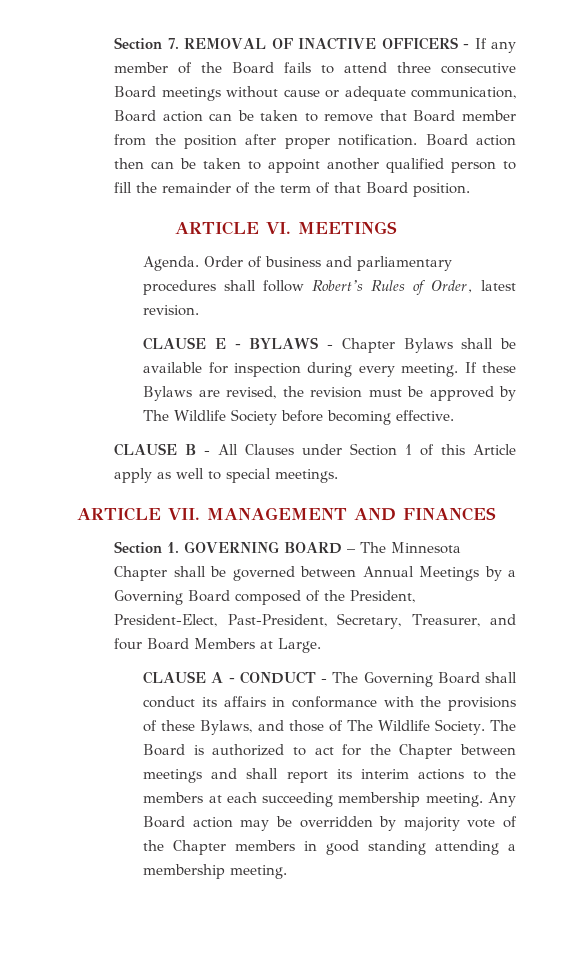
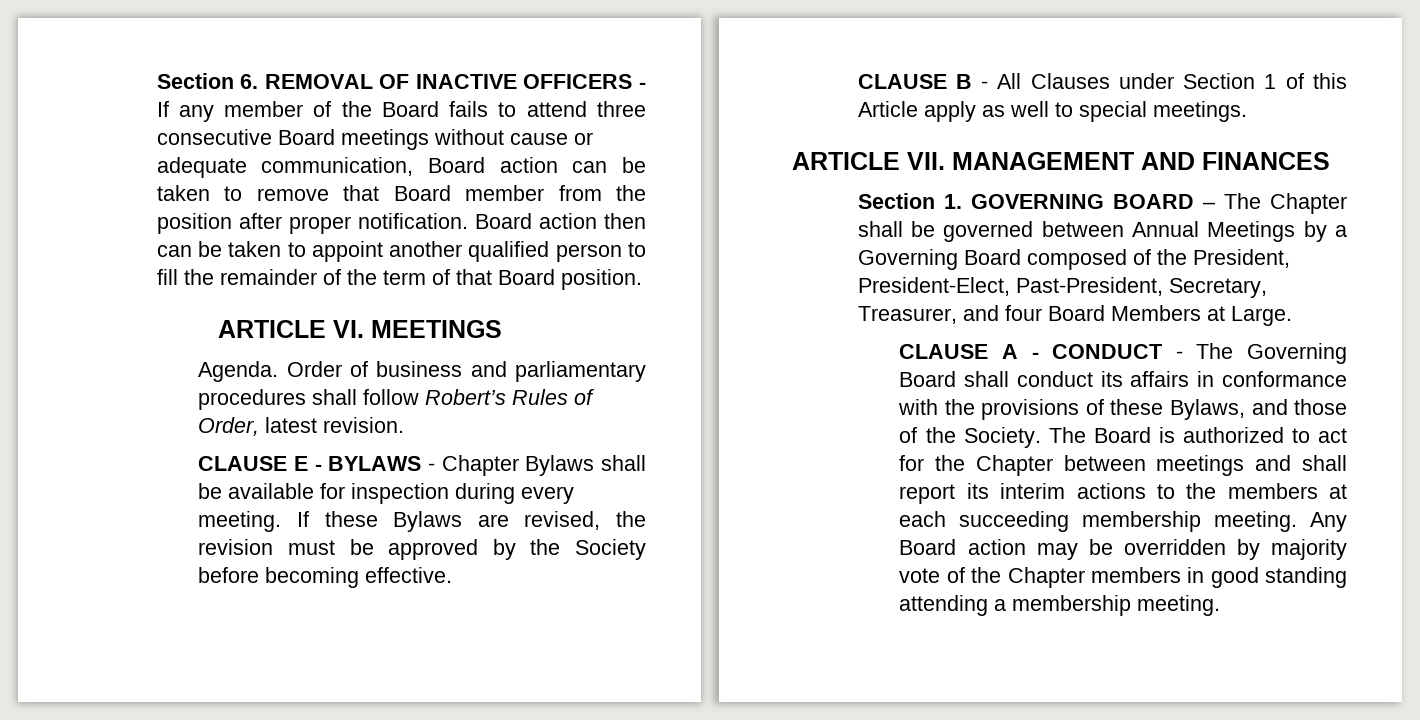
- Section 7. REMOVAL OF INACTIVE OFFICERS - If any member of the Board fails to attend three consecutive Board meetings without cause or adequate communication, Board action can be taken to remove that Board member from the position after proper notification.
+ Section 6. REMOVAL OF INACTIVE OFFICERS - If any member of the Board fails to attend three consecutive Board meetings without cause or adequate communication, Board action can be taken to remove that Board member from the position after proper notification.
- If these Bylaws are revised, the revision must be approved by The Wildlife Society before becoming effective.
+ If these Bylaws are revised, the revision must be approved by the Society before becoming effective.
- Section 1. GOVERNING BOARD – The Minnesota Chapter shall be governed between Annual Meetings by a Governing Board composed of the President, President-Elect, Past-President, Secretary, Treasurer, and four Board Members at Large.
+ Section 1. GOVERNING BOARD – The Chapter shall be governed between Annual Meetings by a Governing Board composed of the President, President-Elect, Past-President, Secretary, Treasurer, and four Board Members at Large.
- CLAUSE A - CONDUCT - The Governing Board shall conduct its affairs in conformance with the provisions of these Bylaws, and those of The Wildlife Society.
+ CLAUSE A - CONDUCT - The Governing Board shall conduct its affairs in conformance with the provisions of these Bylaws, and those of the Society.

